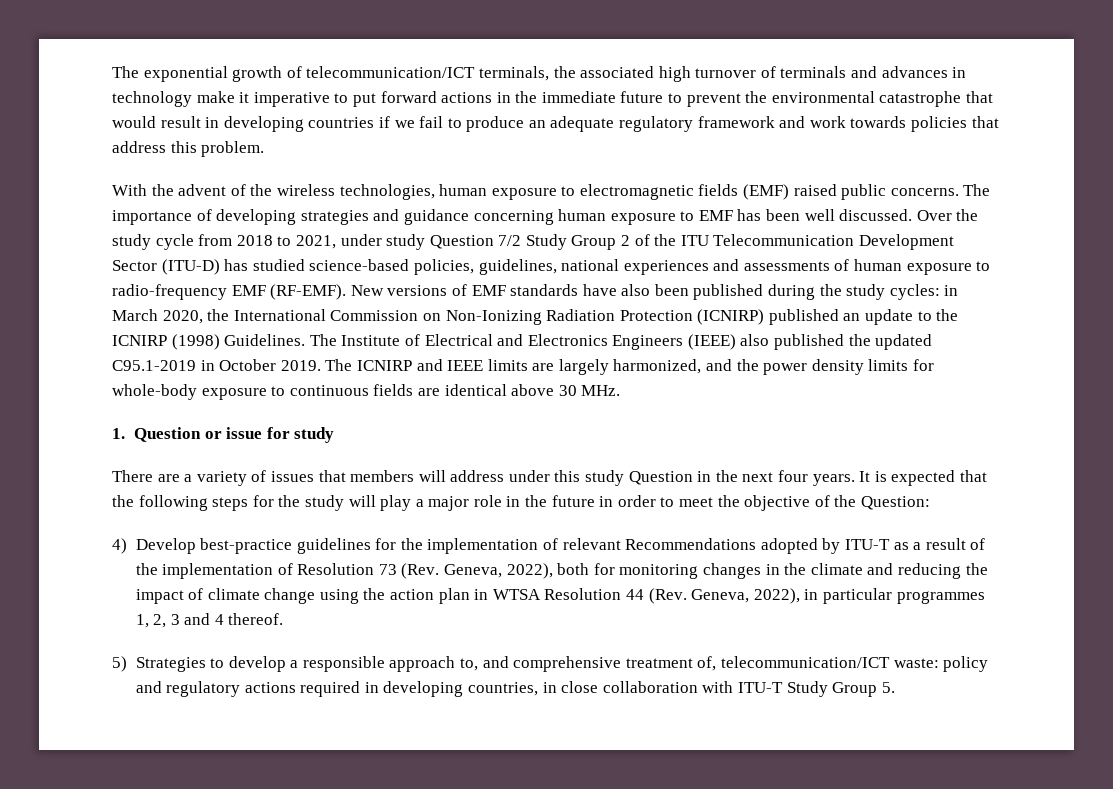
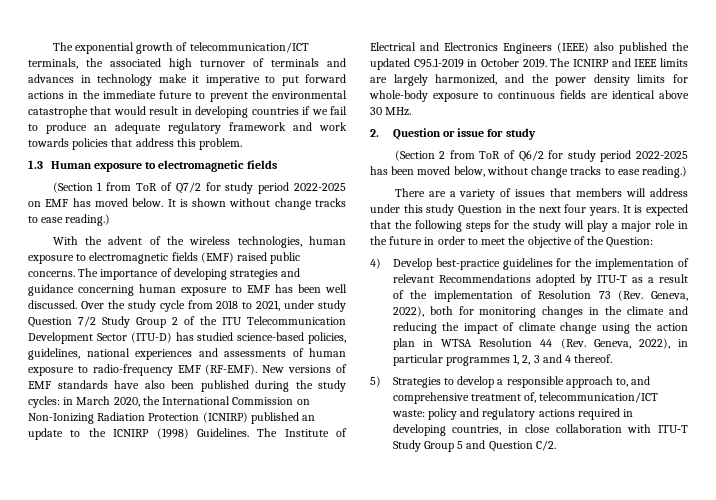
+ 1.3 Human exposure to electromagnetic fields
+ (Section 1 from ToR of Q7/2 for study period 2022-2025 on EMF has moved below. It is shown without change tracks to ease reading.)
- 1. Question or issue for study
+ 2. Question or issue for study
+ (Section 2 from ToR of Q6/2 for study period 2022-2025 has been moved below, without change tracks to ease reading.)
- 5) Strategies to develop a responsible approach to, and comprehensive treatment of, telecommunication/ICT waste: policy and regulatory actions required in developing countries, in close collaboration with ITU‑T Study Group 5.
+ 5) Strategies to develop a responsible approach to, and comprehensive treatment of, telecommunication/ICT waste: policy and regulatory actions required in developing countries, in close collaboration with ITU‑T Study Group 5 and Question C/2.

